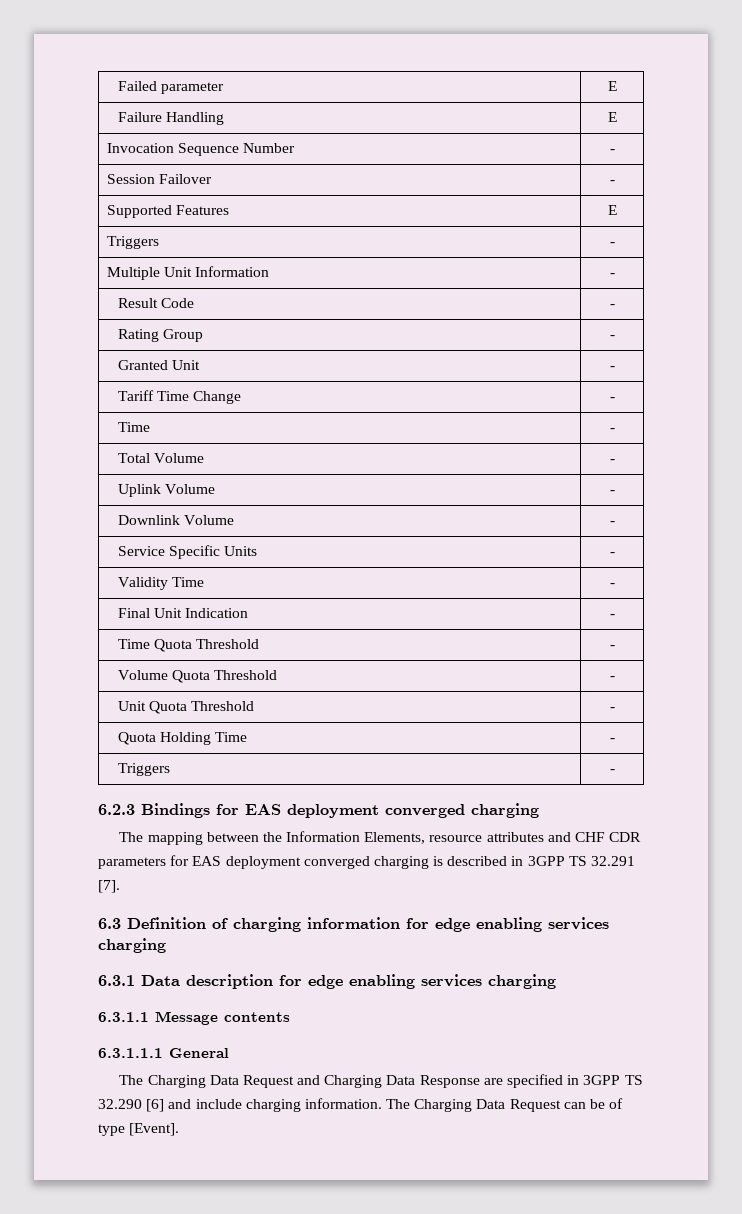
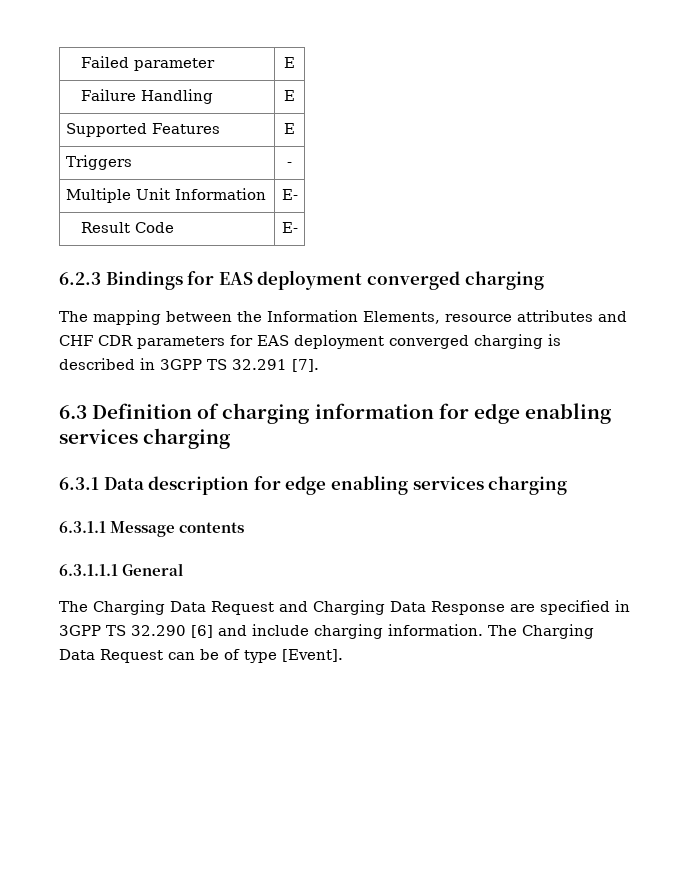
- Invocation Sequence Number | -
- Session Failover | -
- Multiple Unit Information | -
+ Multiple Unit Information | E-
- Result Code | -
- Rating Group | -
- Granted Unit | -
- Tariff Time Change | -
- Time | -
- Total Volume | -
- Uplink Volume | -
- Downlink Volume | -
- Service Specific Units | -
- Validity Time | -
- Final Unit Indication | -
- Time Quota Threshold | -
- Volume Quota Threshold | -
- Unit Quota Threshold | -
- Quota Holding Time | -
- Triggers | -
+ Result Code | E-

